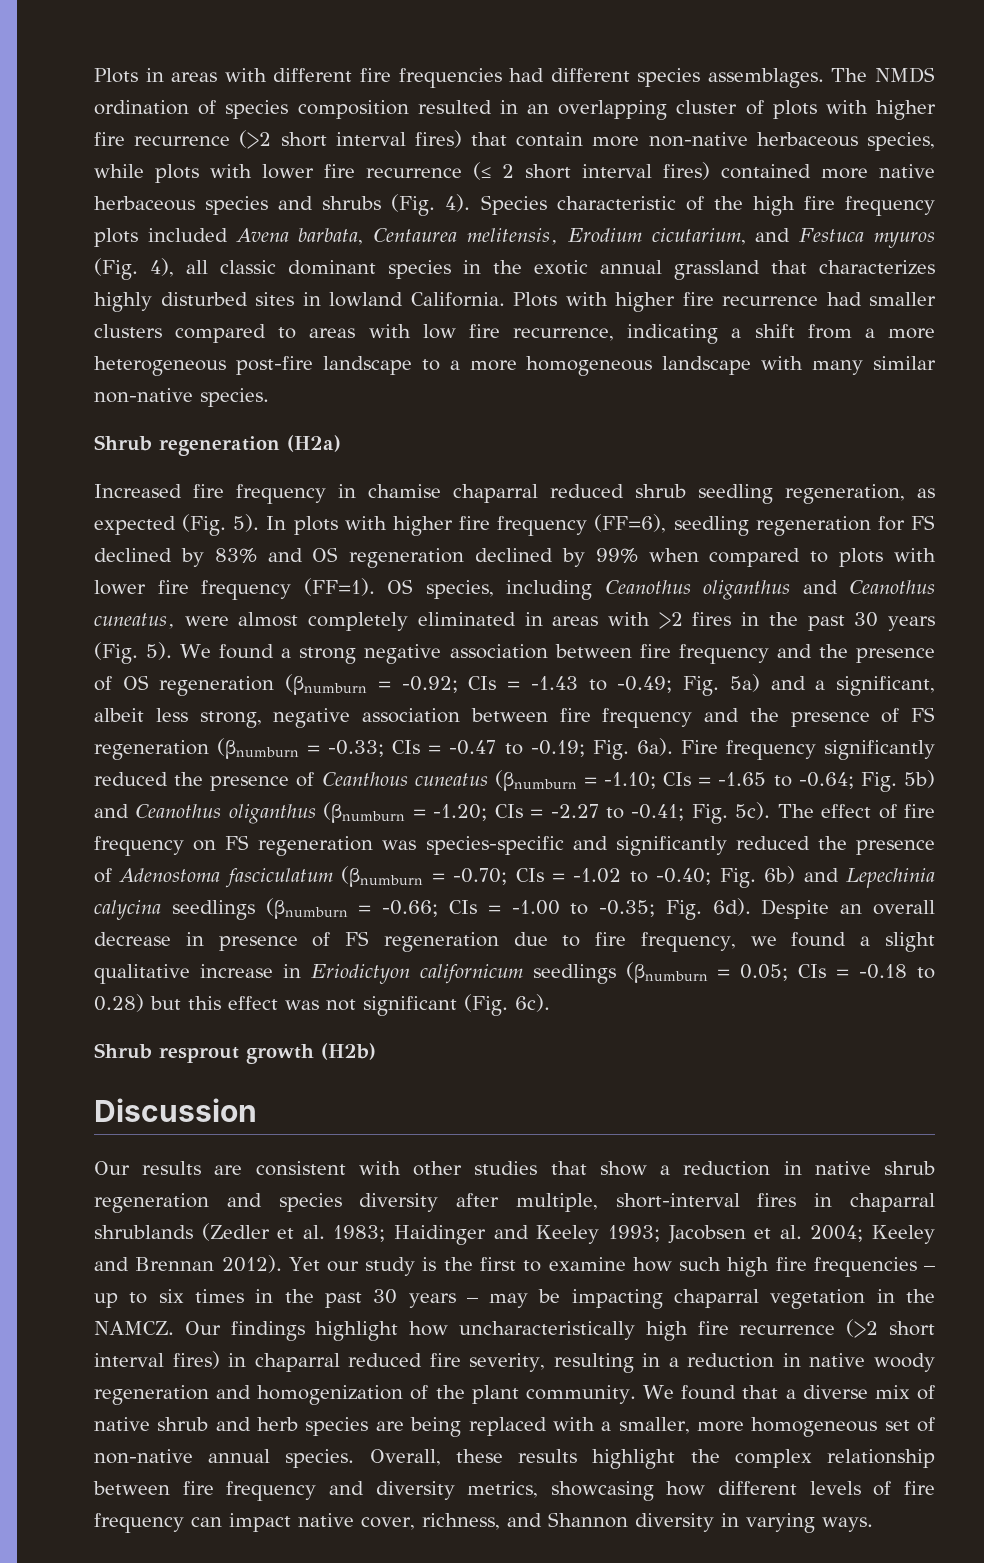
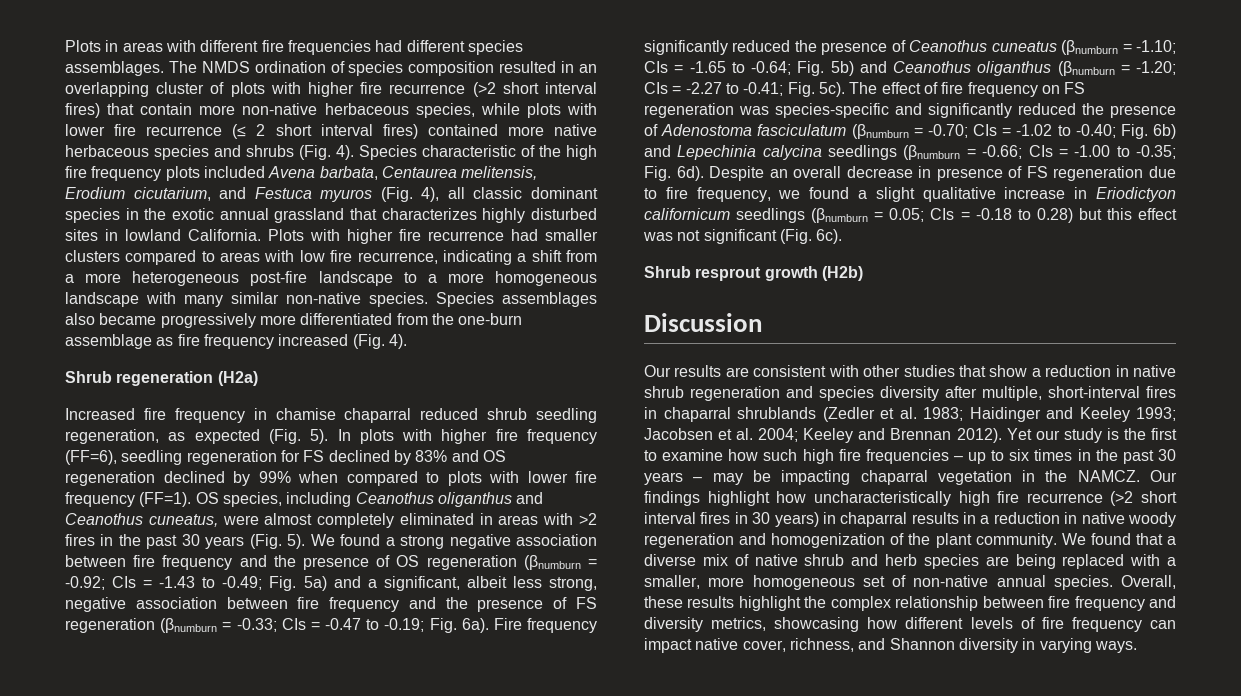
+ Species assemblages also became progressively more differentiated from the one-burn assemblage as fire frequency increased (Fig. 4).
- Fire frequency significantly reduced the presence of Ceanthous cuneatus (βnumburn = -1.10; CIs = -1.65 to -0.64; Fig. 5b) and Ceanothus oliganthus (βnumburn = -1.20; CIs = -2.27 to -0.41; Fig. 5c).
+ Fire frequency significantly reduced the presence of Ceanothus cuneatus (βnumburn = -1.10; CIs = -1.65 to -0.64; Fig. 5b) and Ceanothus oliganthus (βnumburn = -1.20; CIs = -2.27 to -0.41; Fig. 5c).
- Our findings highlight how uncharacteristically high fire recurrence (>2 short interval fires) in chaparral reduced fire severity, resulting in a reduction in native woody regeneration and homogenization of the plant community.
+ Our findings highlight how uncharacteristically high fire recurrence (>2 short interval fires in 30 years) in chaparral results in a reduction in native woody regeneration and homogenization of the plant community.

